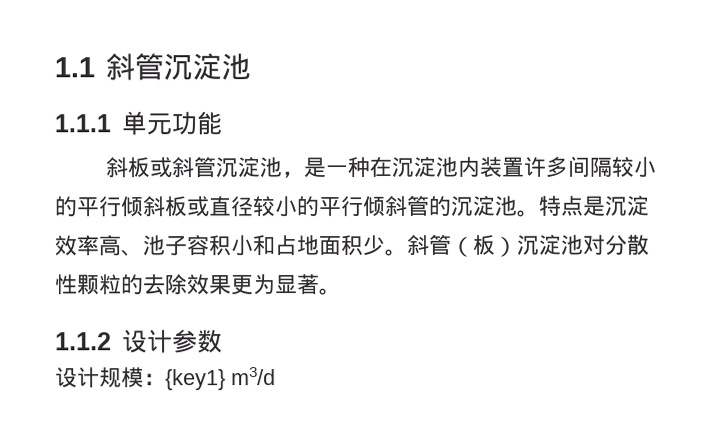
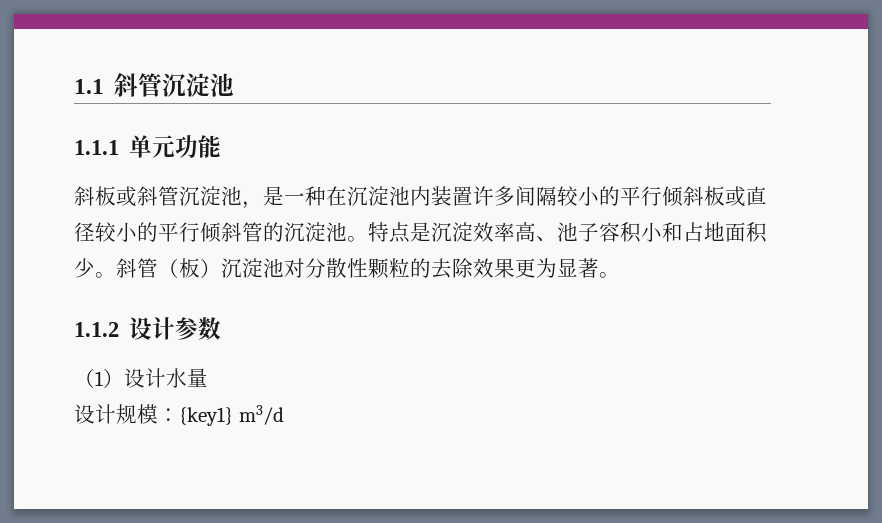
+ （1）设计水量

